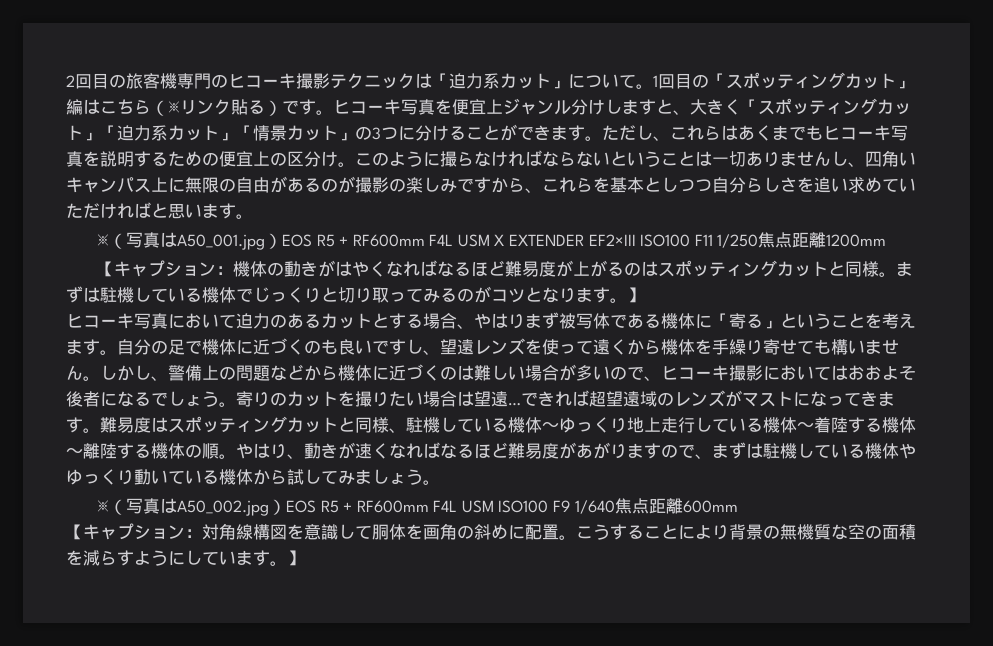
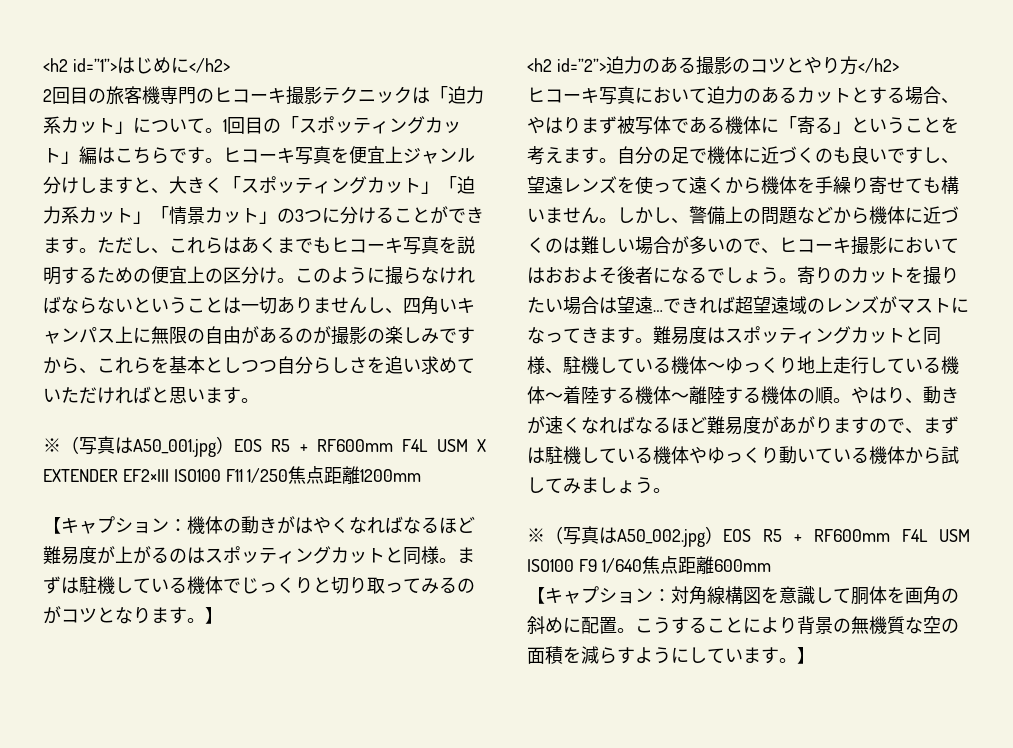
+ <h2 id=”1”>はじめに</h2>
- 1回目の「スポッティングカット」編はこちら（※リンク貼る）です。
+ 1回目の「スポッティングカット」編はこちらです。
+ <h2 id=”2”>迫力のある撮影のコツとやり方</h2>

